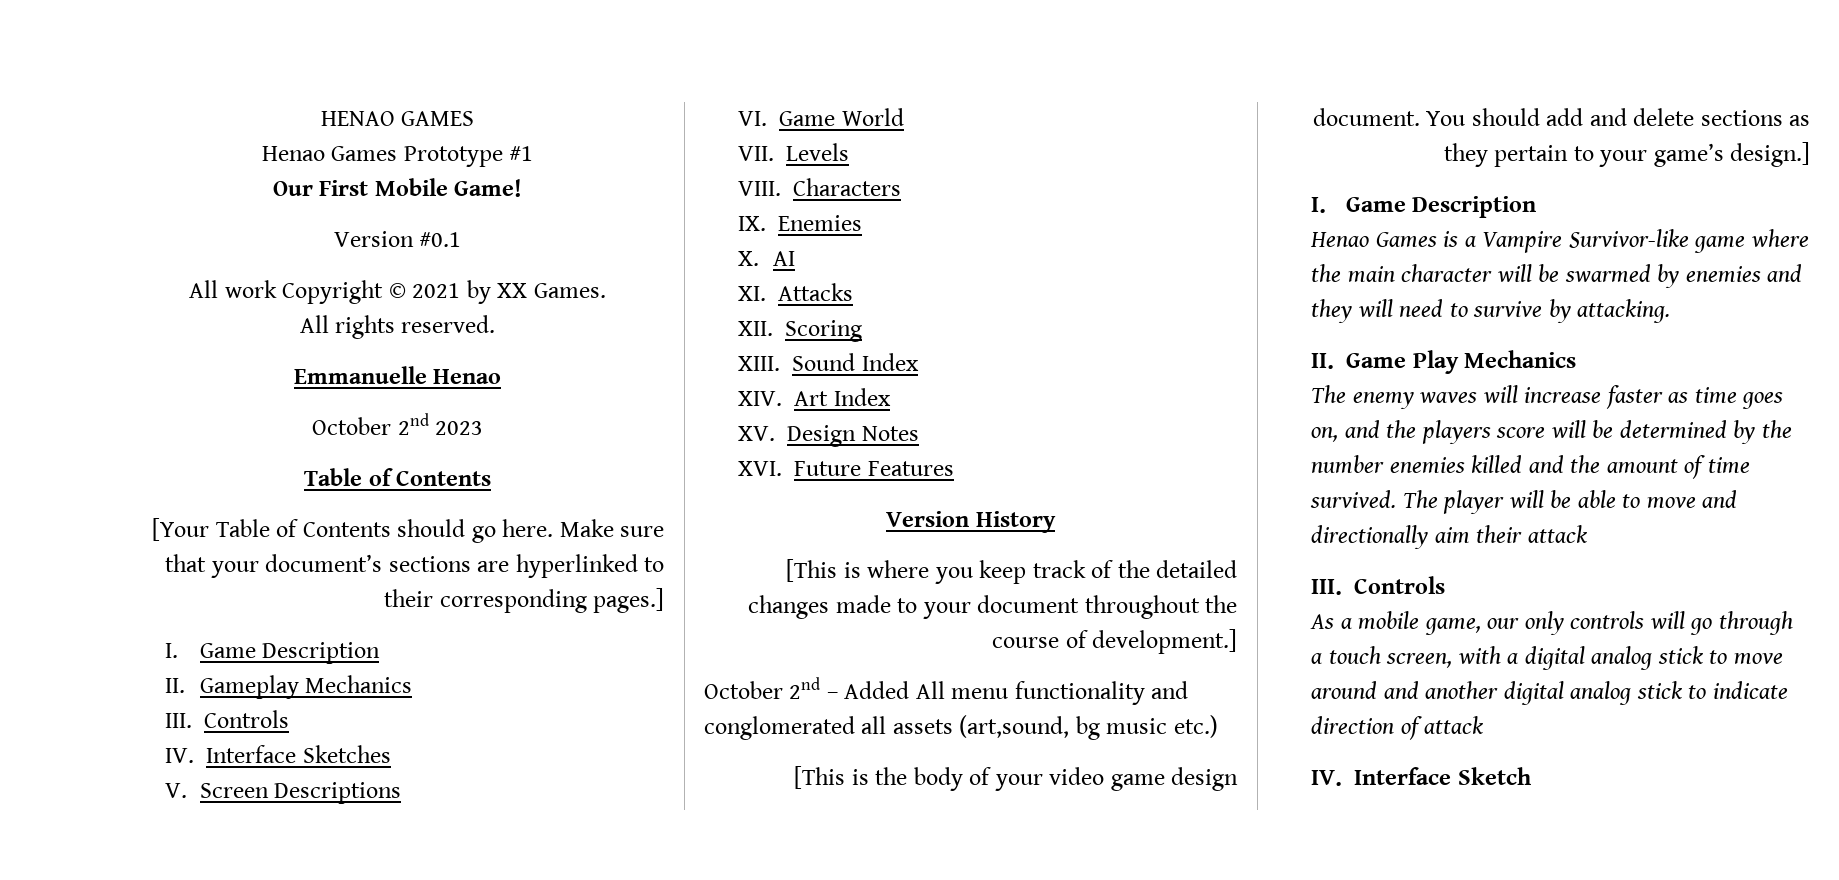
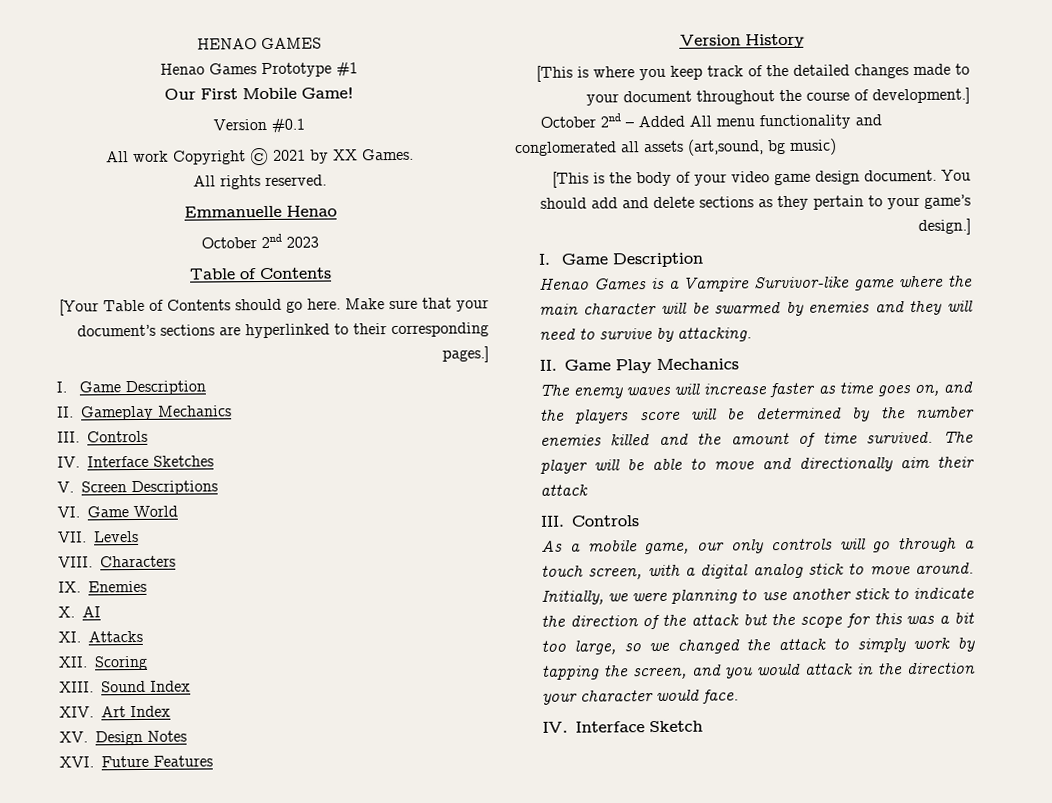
- October 2nd – Added All menu functionality and conglomerated all assets (art,sound, bg music etc.)
+ October 2nd – Added All menu functionality and conglomerated all assets (art,sound, bg music)
- As a mobile game, our only controls will go through a touch screen, with a digital analog stick to move around and another digital analog stick to indicate direction of attack
+ As a mobile game, our only controls will go through a touch screen, with a digital analog stick to move around. Initially, we were planning to use another stick to indicate the direction of the attack but the scope for this was a bit too large, so we changed the attack to simply work by tapping the screen, and you would attack in the direction your character would face.

